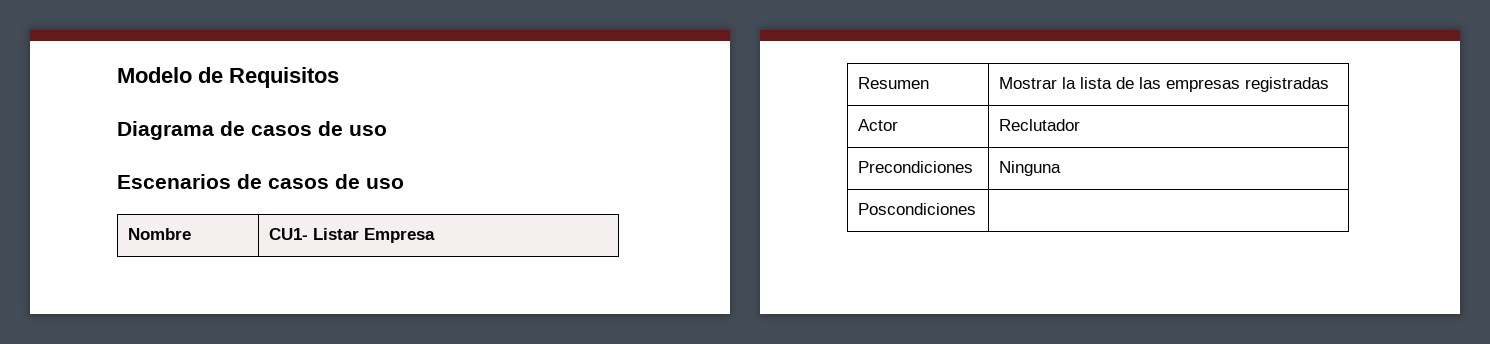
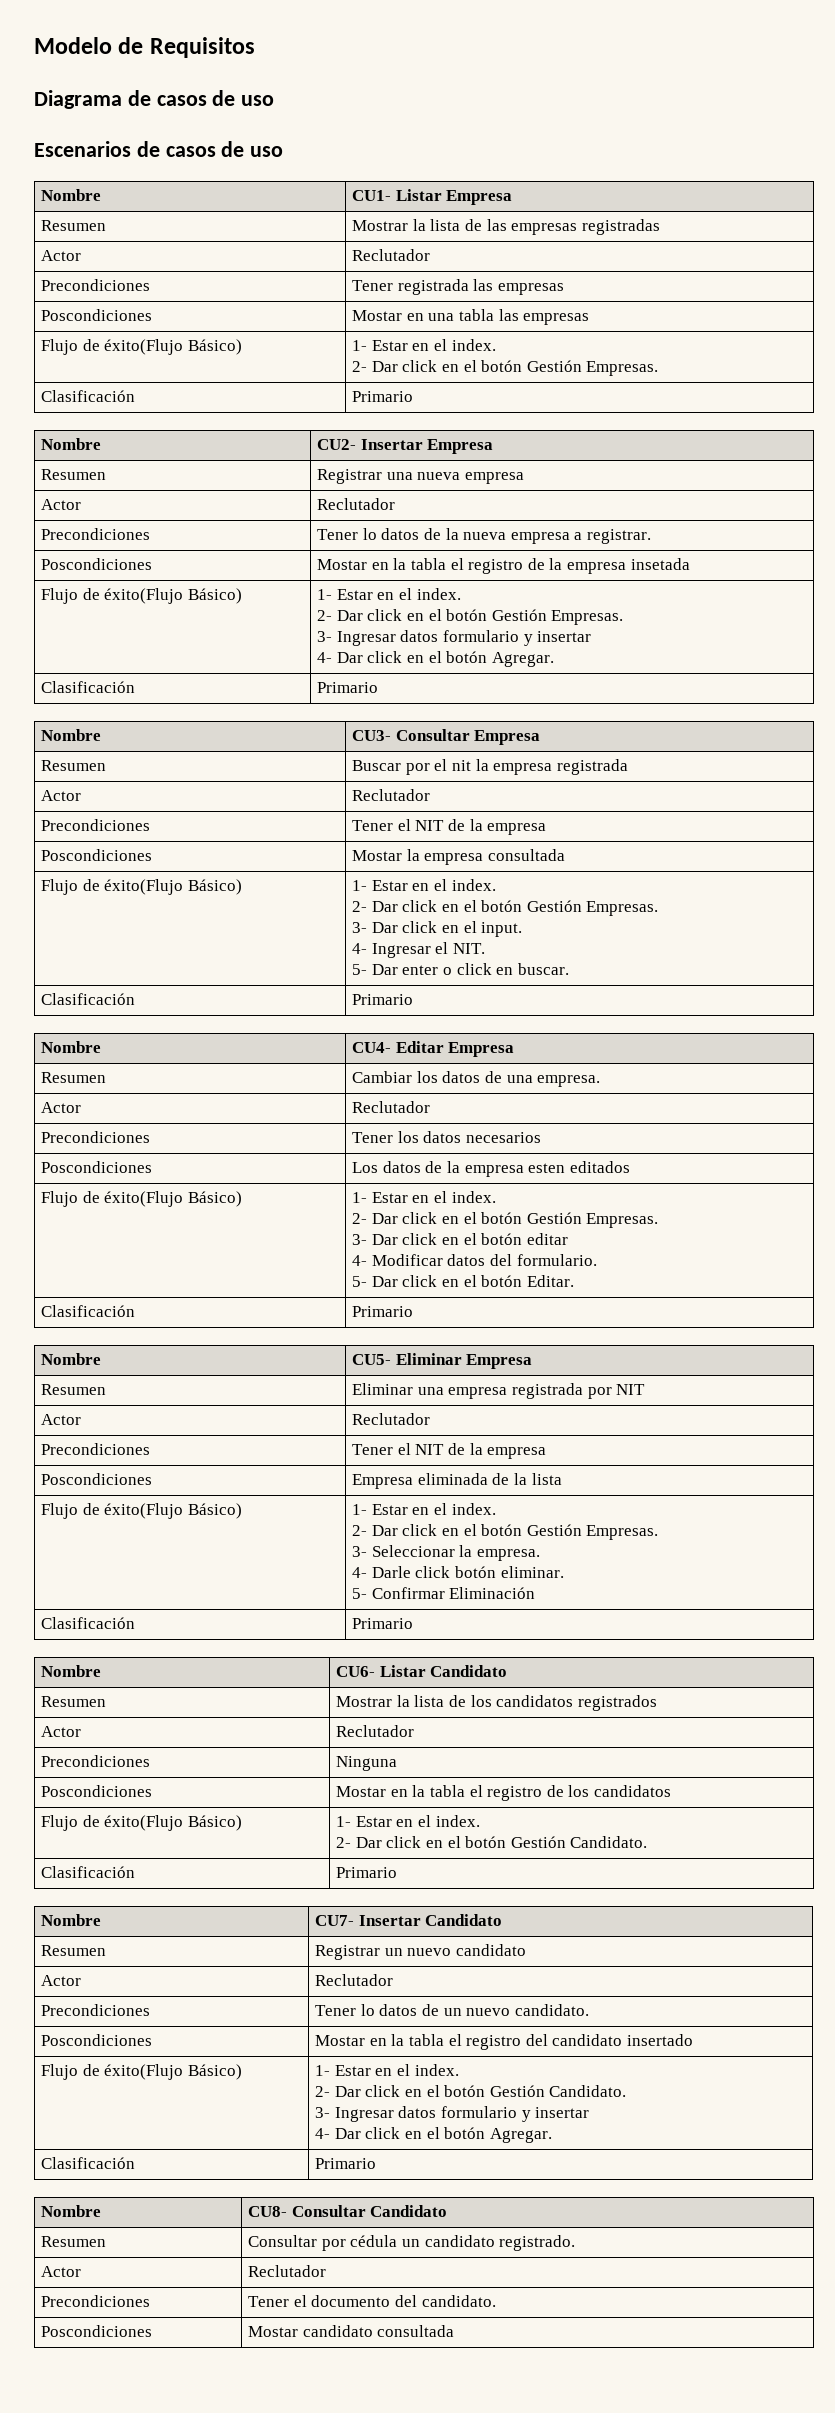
+ Precondiciones | Tener registrada las empresas
+ Poscondiciones | Mostar en una tabla las empresas
+ Flujo de éxito(Flujo Básico) | 1- Estar en el index.
+ 2- Dar click en el botón Gestión Empresas.
+ Clasificación | Primario
+ Nombre | CU2- Insertar Empresa
+ Resumen | Registrar una nueva empresa
+ Actor | Reclutador
+ Precondiciones | Tener lo datos de la nueva empresa a registrar.
+ Poscondiciones | Mostar en la tabla el registro de la empresa insetada
+ Flujo de éxito(Flujo Básico) | 1- Estar en el index.
+ 2- Dar click en el botón Gestión Empresas.
+ 3- Ingresar datos formulario y insertar
+ 4- Dar click en el botón Agregar.
+ Clasificación | Primario
+ Nombre | CU3- Consultar Empresa
+ Resumen | Buscar por el nit la empresa registrada
+ Actor | Reclutador
+ Precondiciones | Tener el NIT de la empresa
+ Poscondiciones | Mostar la empresa consultada
+ Flujo de éxito(Flujo Básico) | 1- Estar en el index.
+ 2- Dar click en el botón Gestión Empresas.
+ 3- Dar click en el input.
+ 4- Ingresar el NIT.
+ 5- Dar enter o click en buscar.
+ Clasificación | Primario
+ Nombre | CU4- Editar Empresa
+ Resumen | Cambiar los datos de una empresa.
+ Actor | Reclutador
+ Precondiciones | Tener los datos necesarios
+ Poscondiciones | Los datos de la empresa esten editados
+ Flujo de éxito(Flujo Básico) | 1- Estar en el index.
+ 2- Dar click en el botón Gestión Empresas.
+ 3- Dar click en el botón editar
+ 4- Modificar datos del formulario.
+ 5- Dar click en el botón Editar.
+ Clasificación | Primario
+ Nombre | CU5- Eliminar Empresa
+ Resumen | Eliminar una empresa registrada por NIT
+ Actor | Reclutador
+ Precondiciones | Tener el NIT de la empresa
+ Poscondiciones | Empresa eliminada de la lista
+ Flujo de éxito(Flujo Básico) | 1- Estar en el index.
+ 2- Dar click en el botón Gestión Empresas.
+ 3- Seleccionar la empresa.
+ 4- Darle click botón eliminar.
+ 5- Confirmar Eliminación
+ Clasificación | Primario
+ Nombre | CU6- Listar Candidato
+ Resumen | Mostrar la lista de los candidatos registrados
+ Actor | Reclutador
  Precondiciones | Ninguna
- Poscondiciones |
+ Poscondiciones | Mostar en la tabla el registro de los candidatos
+ Flujo de éxito(Flujo Básico) | 1- Estar en el index.
+ 2- Dar click en el botón Gestión Candidato.
+ Clasificación | Primario
+ Nombre | CU7- Insertar Candidato
+ Resumen | Registrar un nuevo candidato
+ Actor | Reclutador
+ Precondiciones | Tener lo datos de un nuevo candidato.
+ Poscondiciones | Mostar en la tabla el registro del candidato insertado
+ Flujo de éxito(Flujo Básico) | 1- Estar en el index.
+ 2- Dar click en el botón Gestión Candidato.
+ 3- Ingresar datos formulario y insertar
+ 4- Dar click en el botón Agregar.
+ Clasificación | Primario
+ Nombre | CU8- Consultar Candidato
+ Resumen | Consultar por cédula un candidato registrado.
+ Actor | Reclutador
+ Precondiciones | Tener el documento del candidato.
+ Poscondiciones | Mostar candidato consultada

